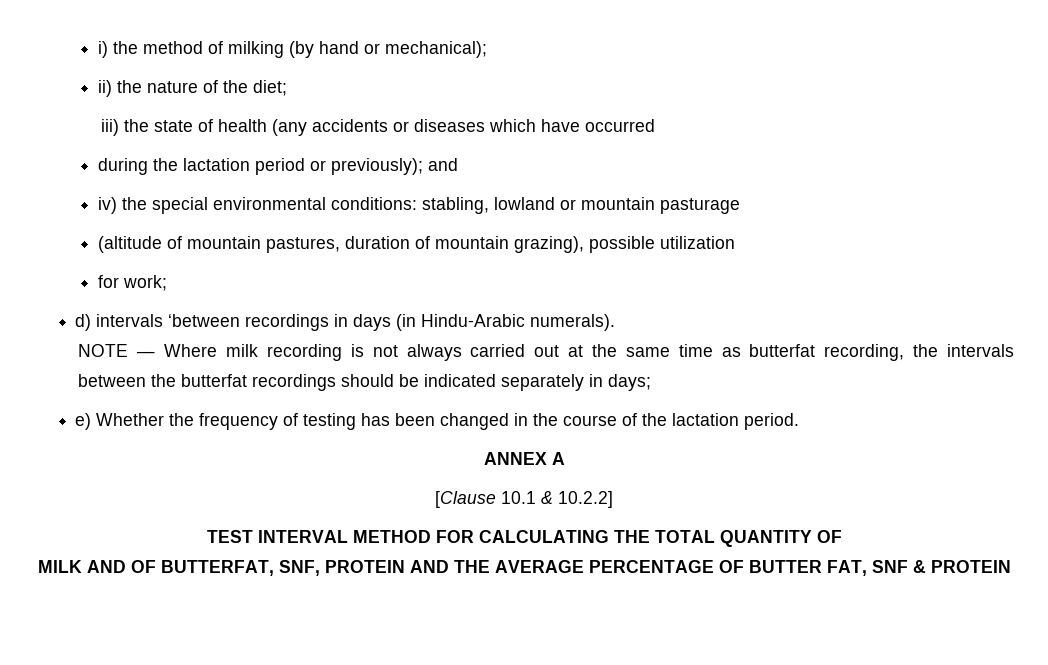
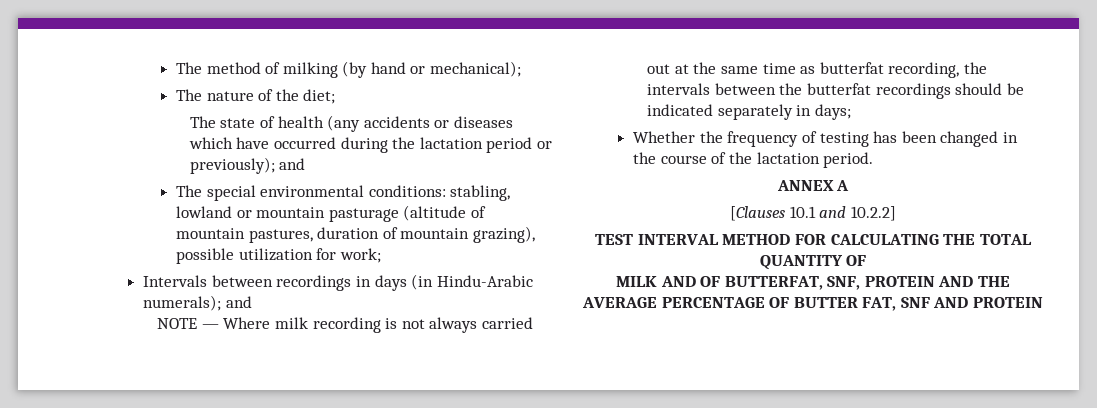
- i) the method of milking (by hand or mechanical);
+ The method of milking (by hand or mechanical);
- ii) the nature of the diet;
+ The nature of the diet;
- iii) the state of health (any accidents or diseases which have occurred
- during the lactation period or previously); and
+ The state of health (any accidents or diseases which have occurred during the lactation period or previously); and
- iv) the special environmental conditions: stabling, lowland or mountain pasturage
- (altitude of mountain pastures, duration of mountain grazing), possible utilization
- for work;
+ The special environmental conditions: stabling, lowland or mountain pasturage (altitude of mountain pastures, duration of mountain grazing), possible utilization for work;
- d) intervals ‘between recordings in days (in Hindu-Arabic numerals).
+ Intervals between recordings in days (in Hindu-Arabic numerals); and
- e) Whether the frequency of testing has been changed in the course of the lactation period.
+ Whether the frequency of testing has been changed in the course of the lactation period.
- [Clause 10.1 & 10.2.2]
+ [Clauses 10.1 and 10.2.2]
- MILK AND OF BUTTERFAT, SNF, PROTEIN AND THE AVERAGE PERCENTAGE OF BUTTER FAT, SNF & PROTEIN
+ MILK AND OF BUTTERFAT, SNF, PROTEIN AND THE AVERAGE PERCENTAGE OF BUTTER FAT, SNF AND PROTEIN

